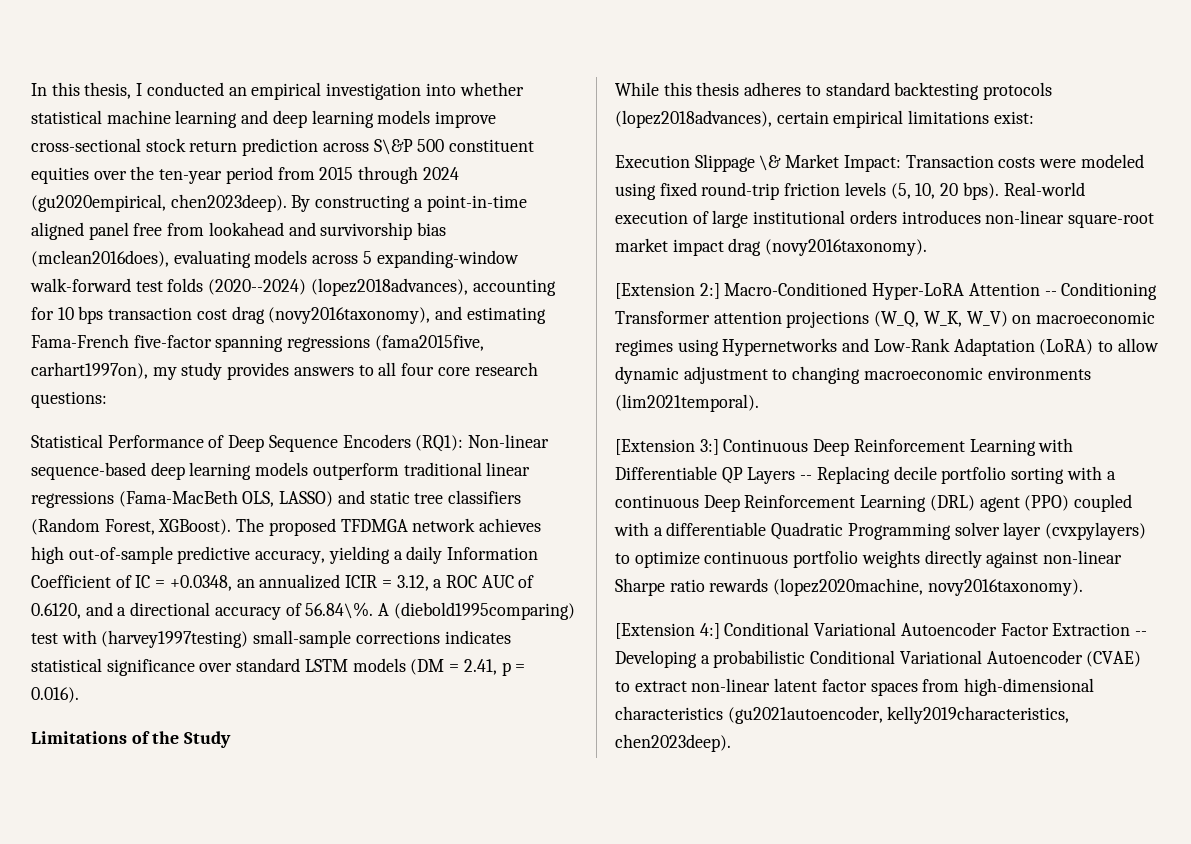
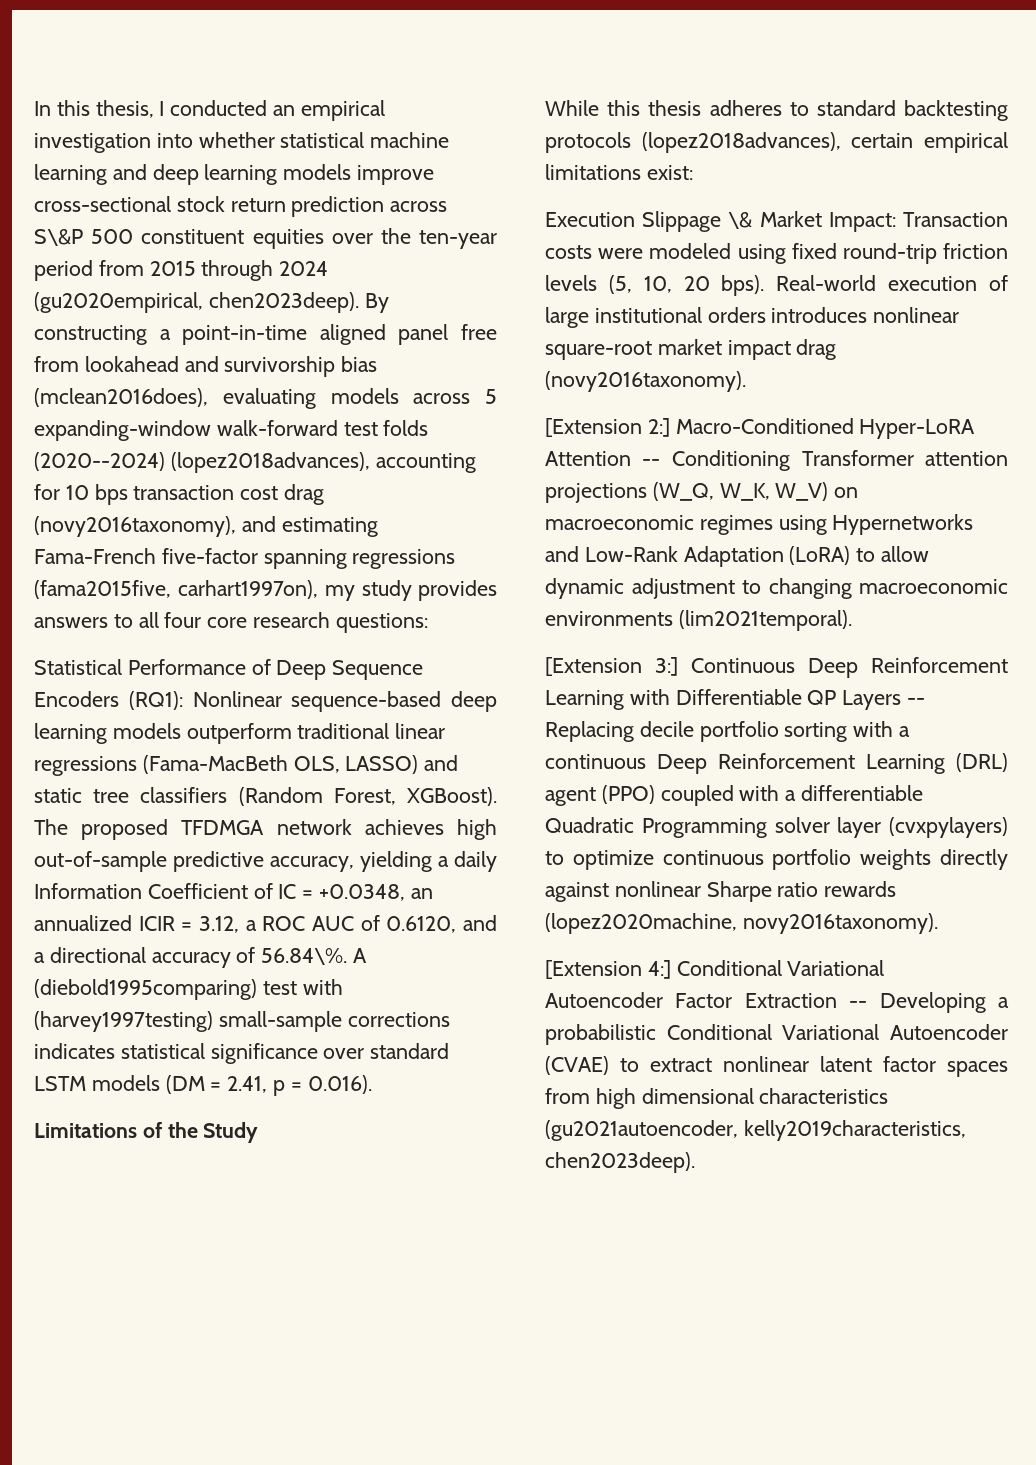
- Statistical Performance of Deep Sequence Encoders (RQ1): Non-linear sequence-based deep learning models outperform traditional linear regressions (Fama-MacBeth OLS, LASSO) and static tree classifiers (Random Forest, XGBoost).
+ Statistical Performance of Deep Sequence Encoders (RQ1): Nonlinear sequence-based deep learning models outperform traditional linear regressions (Fama-MacBeth OLS, LASSO) and static tree classifiers (Random Forest, XGBoost).
- Real-world execution of large institutional orders introduces non-linear square-root market impact drag (novy2016taxonomy).
+ Real-world execution of large institutional orders introduces nonlinear square-root market impact drag (novy2016taxonomy).
- [Extension 3:] Continuous Deep Reinforcement Learning with Differentiable QP Layers -- Replacing decile portfolio sorting with a continuous Deep Reinforcement Learning (DRL) agent (PPO) coupled with a differentiable Quadratic Programming solver layer (cvxpylayers) to optimize continuous portfolio weights directly against non-linear Sharpe ratio rewards (lopez2020machine, novy2016taxonomy).
+ [Extension 3:] Continuous Deep Reinforcement Learning with Differentiable QP Layers -- Replacing decile portfolio sorting with a continuous Deep Reinforcement Learning (DRL) agent (PPO) coupled with a differentiable Quadratic Programming solver layer (cvxpylayers) to optimize continuous portfolio weights directly against nonlinear Sharpe ratio rewards (lopez2020machine, novy2016taxonomy).
- [Extension 4:] Conditional Variational Autoencoder Factor Extraction -- Developing a probabilistic Conditional Variational Autoencoder (CVAE) to extract non-linear latent factor spaces from high-dimensional characteristics (gu2021autoencoder, kelly2019characteristics, chen2023deep).
+ [Extension 4:] Conditional Variational Autoencoder Factor Extraction -- Developing a probabilistic Conditional Variational Autoencoder (CVAE) to extract nonlinear latent factor spaces from high dimensional characteristics (gu2021autoencoder, kelly2019characteristics, chen2023deep).

